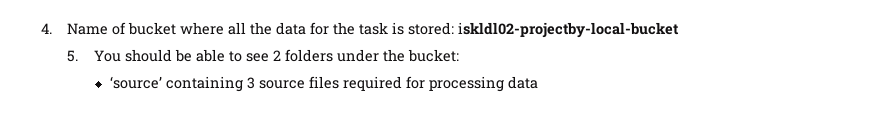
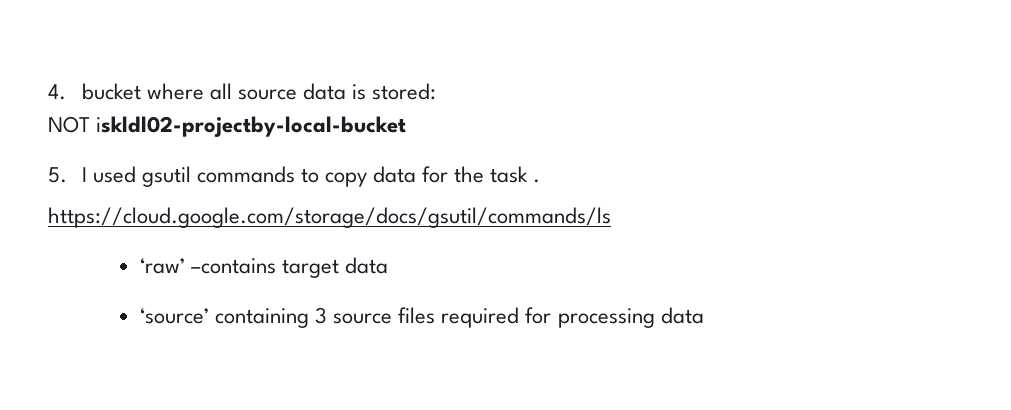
- 4. Name of bucket where all the data for the task is stored: iskldl02-projectby-local-bucket
- 5. You should be able to see 2 folders under the bucket:
+ 4. bucket where all source data is stored:
+ NOT iskldl02-projectby-local-bucket
+ 5. I used gsutil commands to copy data for the task .
+ https://cloud.google.com/storage/docs/gsutil/commands/ls
+ ‘raw’ –contains target data

